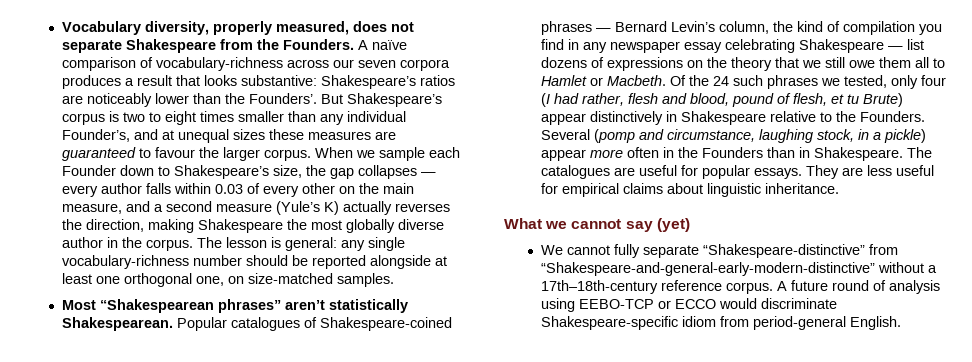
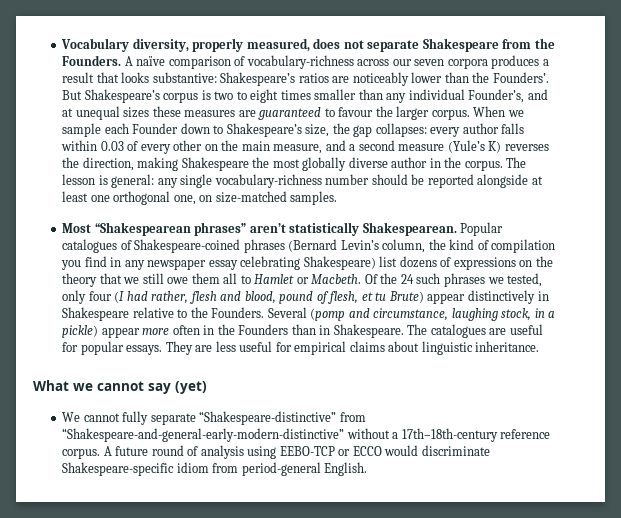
- When we sample each Founder down to Shakespeare’s size, the gap collapses — every author falls within 0.03 of every other on the main measure, and a second measure (Yule’s K) actually reverses the direction, making Shakespeare the most globally diverse author in the corpus.
+ When we sample each Founder down to Shakespeare’s size, the gap collapses: every author falls within 0.03 of every other on the main measure, and a second measure (Yule’s K) reverses the direction, making Shakespeare the most globally diverse author in the corpus.
- Popular catalogues of Shakespeare-coined phrases — Bernard Levin’s column, the kind of compilation you find in any newspaper essay celebrating Shakespeare — list dozens of expressions on the theory that we still owe them all to Hamlet or Macbeth.
+ Popular catalogues of Shakespeare-coined phrases (Bernard Levin’s column, the kind of compilation you find in any newspaper essay celebrating Shakespeare) list dozens of expressions on the theory that we still owe them all to Hamlet or Macbeth.

